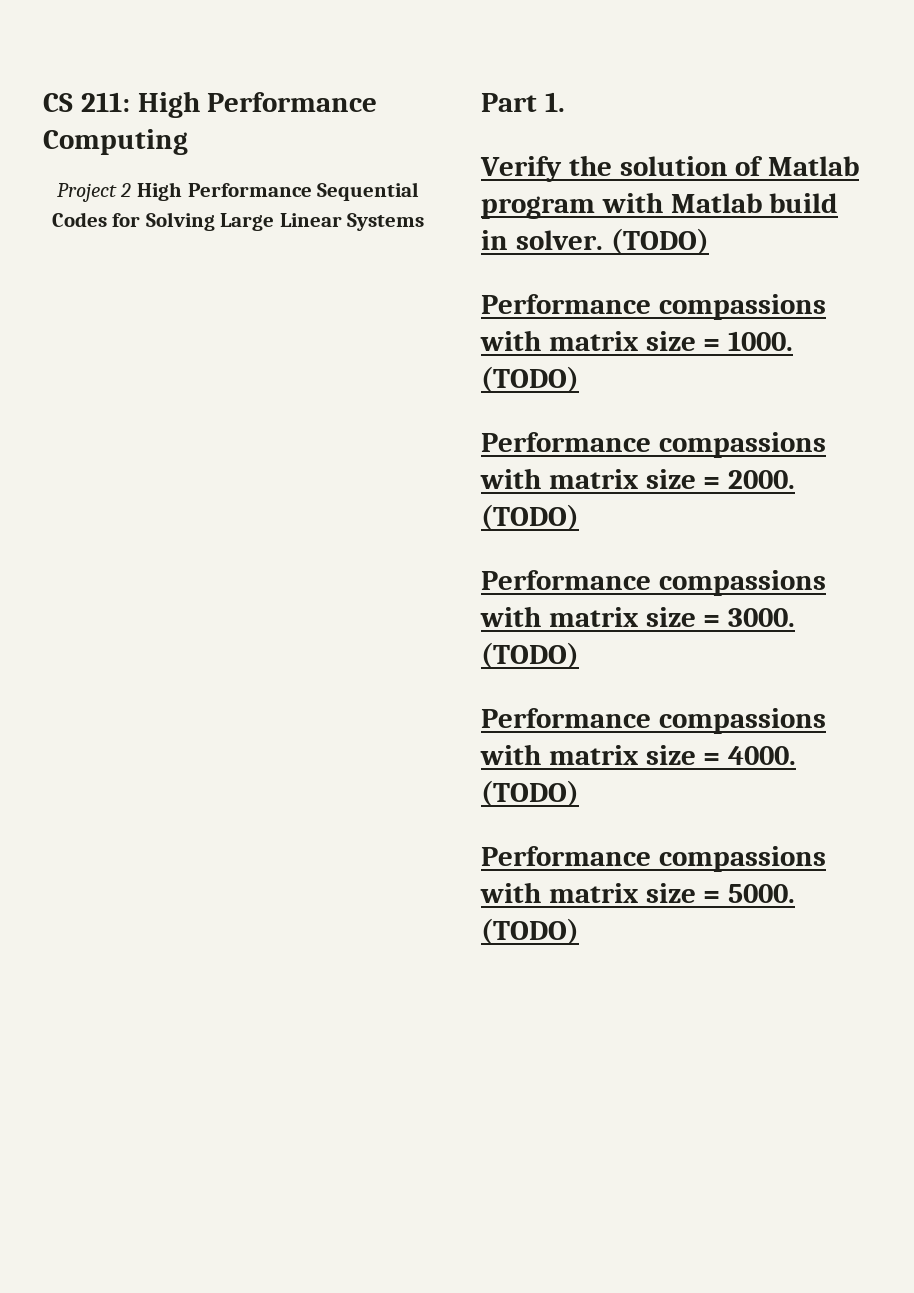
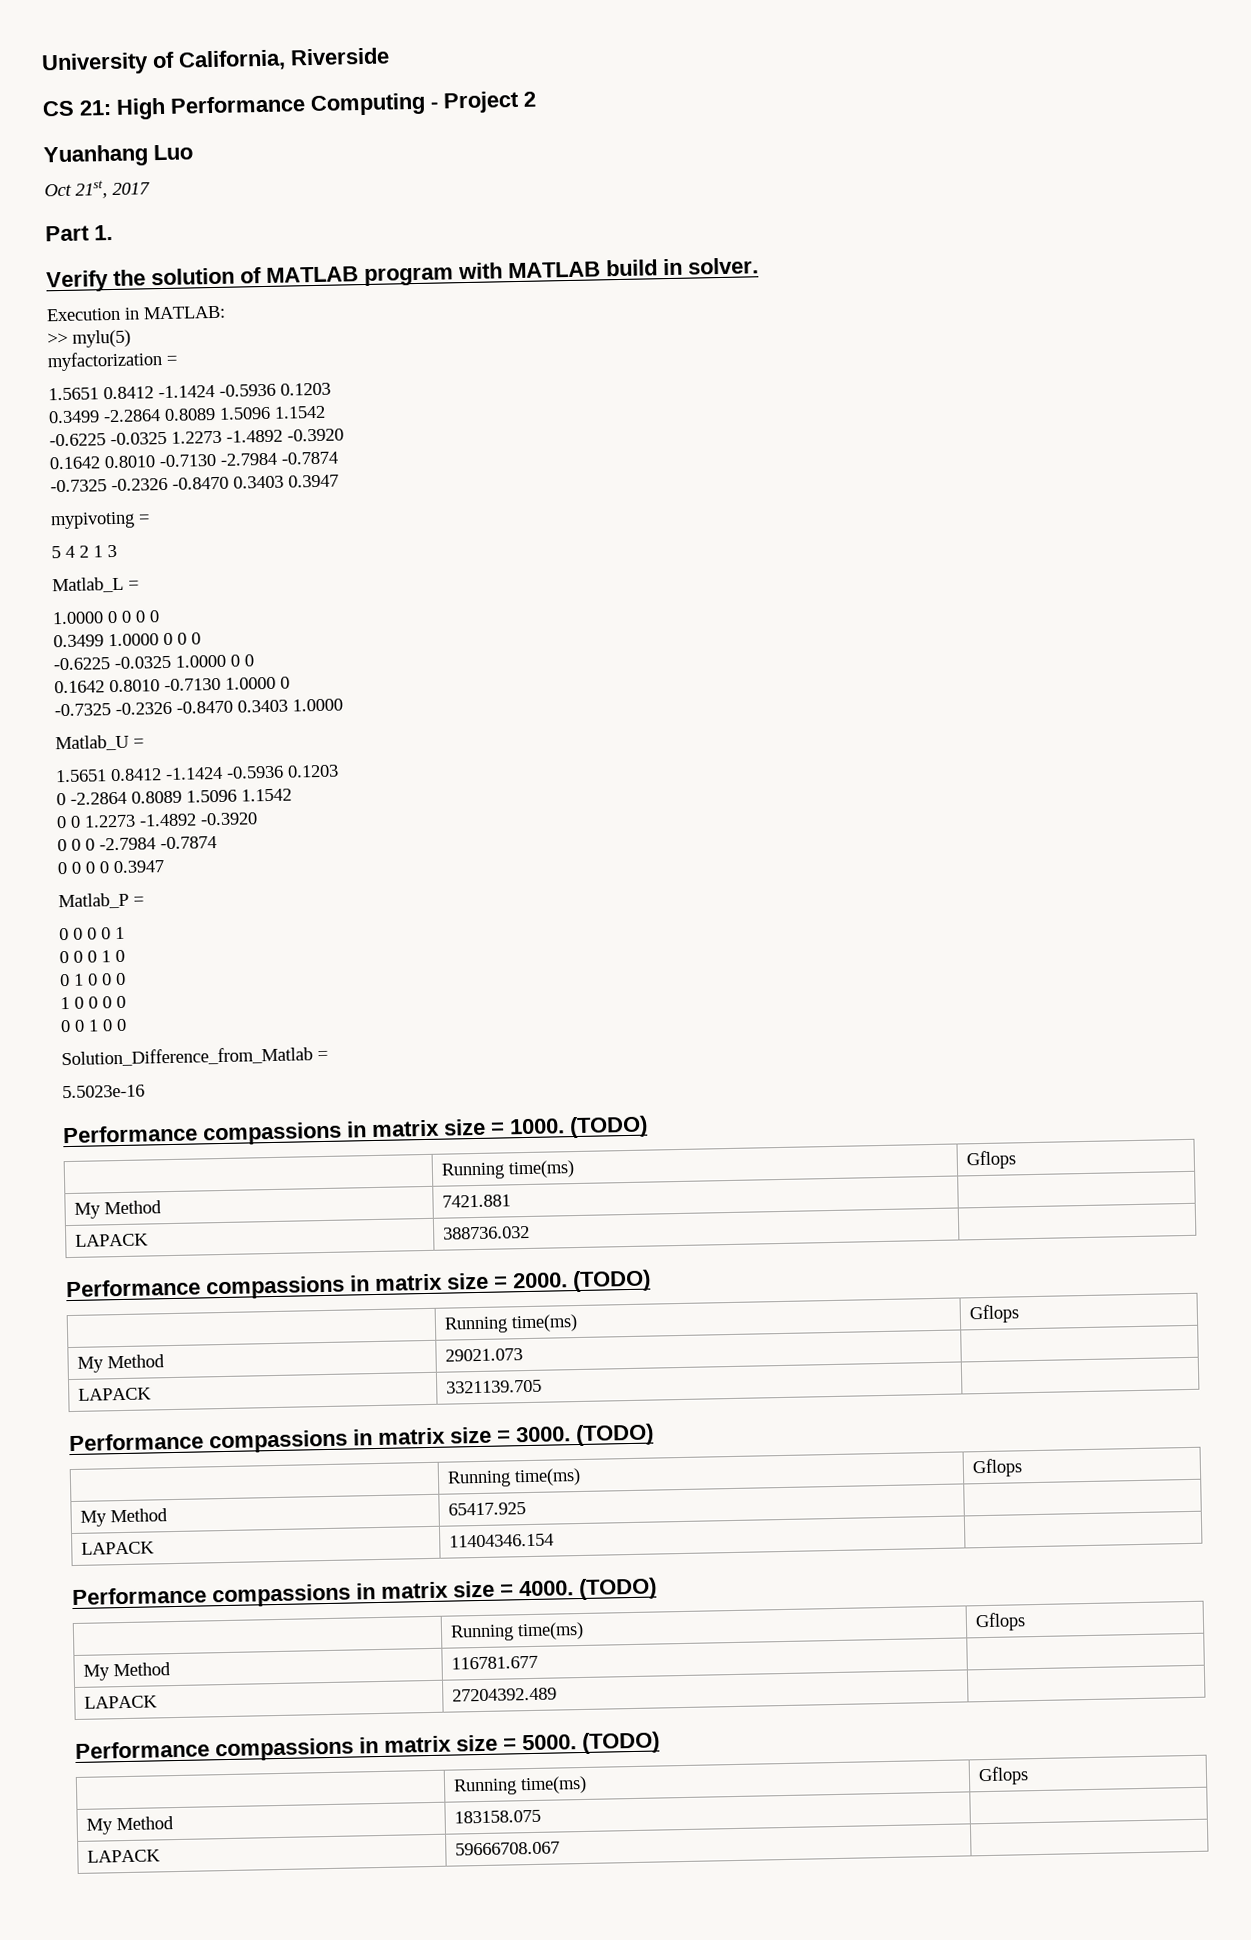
- CS 211: High Performance Computing
- Project 2 High Performance Sequential Codes for Solving Large Linear Systems
+ University of California, Riverside
+ CS 21: High Performance Computing - Project 2
+ Yuanhang Luo
+ Oct 21st, 2017
- Verify the solution of Matlab program with Matlab build in solver. (TODO)
- Performance compassions with matrix size = 1000. (TODO)
- Performance compassions with matrix size = 2000. (TODO)
- Performance compassions with matrix size = 3000. (TODO)
- Performance compassions with matrix size = 4000. (TODO)
- Performance compassions with matrix size = 5000. (TODO)
+ Verify the solution of MATLAB program with MATLAB build in solver.
+ Execution in MATLAB:
+ >> mylu(5)
+ myfactorization =
+ 1.5651 0.8412 -1.1424 -0.5936 0.1203
+ 0.3499 -2.2864 0.8089 1.5096 1.1542
+ -0.6225 -0.0325 1.2273 -1.4892 -0.3920
+ 0.1642 0.8010 -0.7130 -2.7984 -0.7874
+ -0.7325 -0.2326 -0.8470 0.3403 0.3947
+ mypivoting =
+ 5 4 2 1 3
+ Matlab_L =
+ 1.0000 0 0 0 0
+ 0.3499 1.0000 0 0 0
+ -0.6225 -0.0325 1.0000 0 0
+ 0.1642 0.8010 -0.7130 1.0000 0
+ -0.7325 -0.2326 -0.8470 0.3403 1.0000
+ Matlab_U =
+ 1.5651 0.8412 -1.1424 -0.5936 0.1203
+ 0 -2.2864 0.8089 1.5096 1.1542
+ 0 0 1.2273 -1.4892 -0.3920
+ 0 0 0 -2.7984 -0.7874
+ 0 0 0 0 0.3947
+ Matlab_P =
+ 0 0 0 0 1
+ 0 0 0 1 0
+ 0 1 0 0 0
+ 1 0 0 0 0
+ 0 0 1 0 0
+ Solution_Difference_from_Matlab =
+ 5.5023e-16
+ Performance compassions in matrix size = 1000. (TODO)
+ | Running time(ms) | Gflops
+ My Method | 7421.881 |
+ LAPACK | 388736.032 |
+ Performance compassions in matrix size = 2000. (TODO)
+ | Running time(ms) | Gflops
+ My Method | 29021.073 |
+ LAPACK | 3321139.705 |
+ Performance compassions in matrix size = 3000. (TODO)
+ | Running time(ms) | Gflops
+ My Method | 65417.925 |
+ LAPACK | 11404346.154 |
+ Performance compassions in matrix size = 4000. (TODO)
+ | Running time(ms) | Gflops
+ My Method | 116781.677 |
+ LAPACK | 27204392.489 |
+ Performance compassions in matrix size = 5000. (TODO)
+ | Running time(ms) | Gflops
+ My Method | 183158.075 |
+ LAPACK | 59666708.067 |

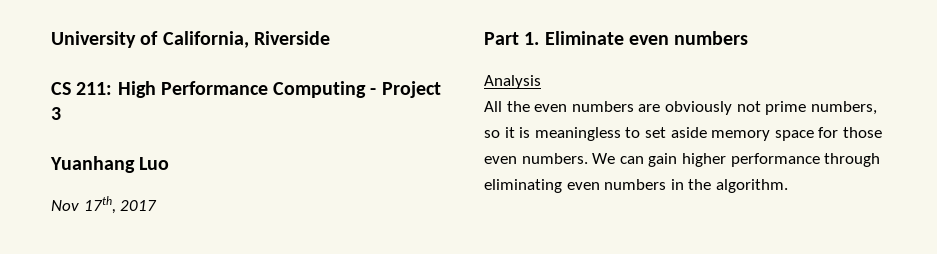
- CS 21: High Performance Computing - Project 2
+ CS 211: High Performance Computing - Project 3
- Oct 21st, 2017
+ Nov 17th, 2017
- Part 1.
- Verify the solution of MATLAB program with MATLAB build in solver.
- Execution in MATLAB:
- >> mylu(5)
- myfactorization =
- 1.5651 0.8412 -1.1424 -0.5936 0.1203
- 0.3499 -2.2864 0.8089 1.5096 1.1542
- -0.6225 -0.0325 1.2273 -1.4892 -0.3920
- 0.1642 0.8010 -0.7130 -2.7984 -0.7874
- -0.7325 -0.2326 -0.8470 0.3403 0.3947
- mypivoting =
- 5 4 2 1 3
- Matlab_L =
- 1.0000 0 0 0 0
- 0.3499 1.0000 0 0 0
- -0.6225 -0.0325 1.0000 0 0
- 0.1642 0.8010 -0.7130 1.0000 0
- -0.7325 -0.2326 -0.8470 0.3403 1.0000
- Matlab_U =
- 1.5651 0.8412 -1.1424 -0.5936 0.1203
- 0 -2.2864 0.8089 1.5096 1.1542
- 0 0 1.2273 -1.4892 -0.3920
- 0 0 0 -2.7984 -0.7874
- 0 0 0 0 0.3947
- Matlab_P =
- 0 0 0 0 1
- 0 0 0 1 0
- 0 1 0 0 0
- 1 0 0 0 0
- 0 0 1 0 0
- Solution_Difference_from_Matlab =
- 5.5023e-16
- Performance compassions in matrix size = 1000. (TODO)
- | Running time(ms) | Gflops
- My Method | 7421.881 |
- LAPACK | 388736.032 |
- Performance compassions in matrix size = 2000. (TODO)
- | Running time(ms) | Gflops
- My Method | 29021.073 |
- LAPACK | 3321139.705 |
- Performance compassions in matrix size = 3000. (TODO)
- | Running time(ms) | Gflops
- My Method | 65417.925 |
- LAPACK | 11404346.154 |
- Performance compassions in matrix size = 4000. (TODO)
- | Running time(ms) | Gflops
- My Method | 116781.677 |
- LAPACK | 27204392.489 |
- Performance compassions in matrix size = 5000. (TODO)
- | Running time(ms) | Gflops
- My Method | 183158.075 |
- LAPACK | 59666708.067 |
+ Part 1. Eliminate even numbers
+ Analysis
+ All the even numbers are obviously not prime numbers, so it is meaningless to set aside memory space for those even numbers. We can gain higher performance through eliminating even numbers in the algorithm.

